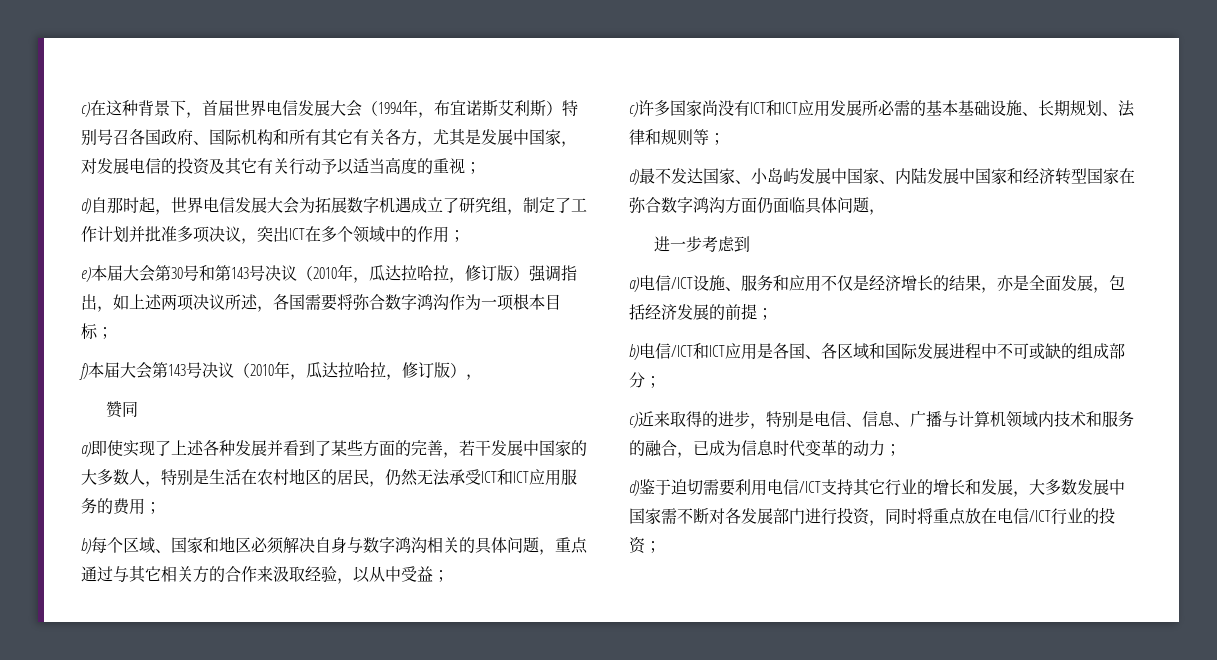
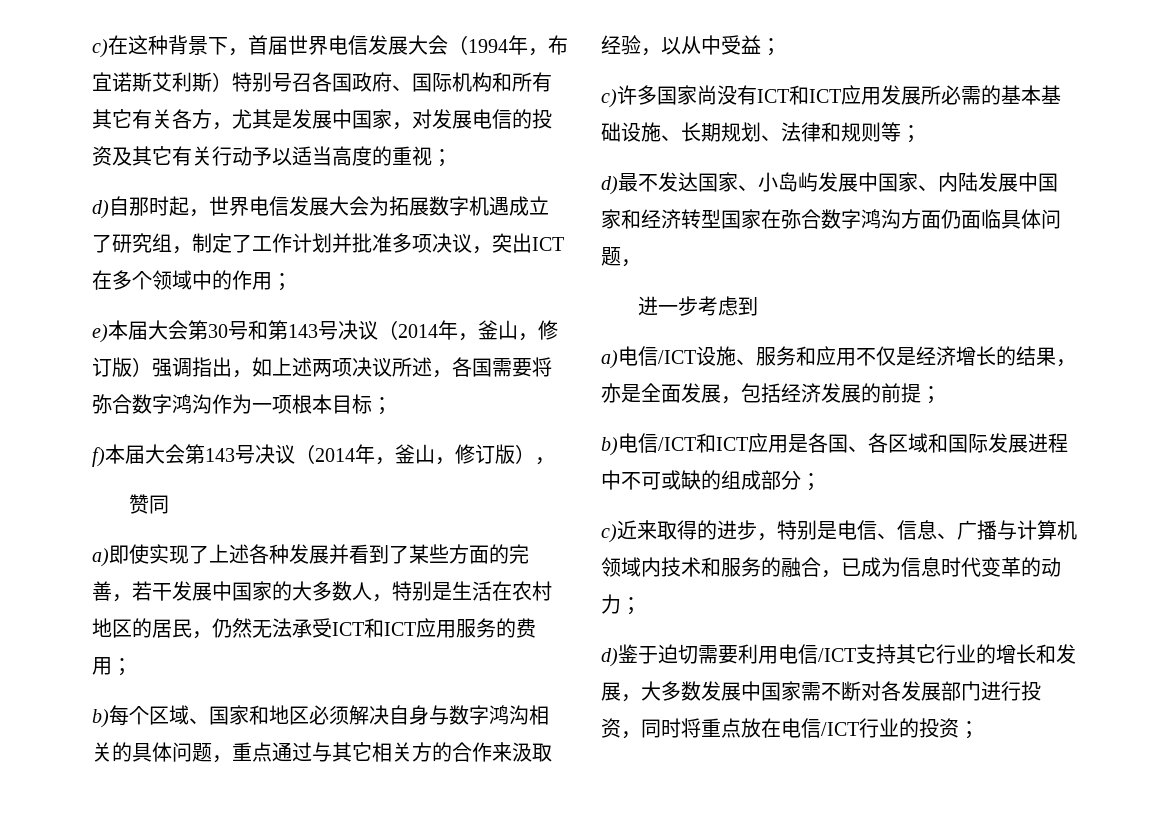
- e)本届大会第30号和第143号决议（2010年，瓜达拉哈拉，修订版）强调指出，如上述两项决议所述，各国需要将弥合数字鸿沟作为一项根本目标；
+ e)本届大会第30号和第143号决议（2014年，釜山，修订版）强调指出，如上述两项决议所述，各国需要将弥合数字鸿沟作为一项根本目标；
- f)本届大会第143号决议（2010年，瓜达拉哈拉，修订版），
+ f)本届大会第143号决议（2014年，釜山，修订版），

